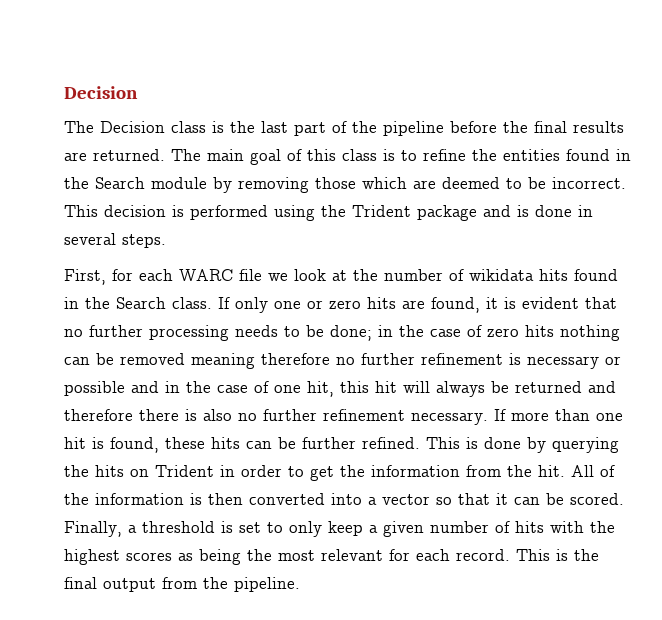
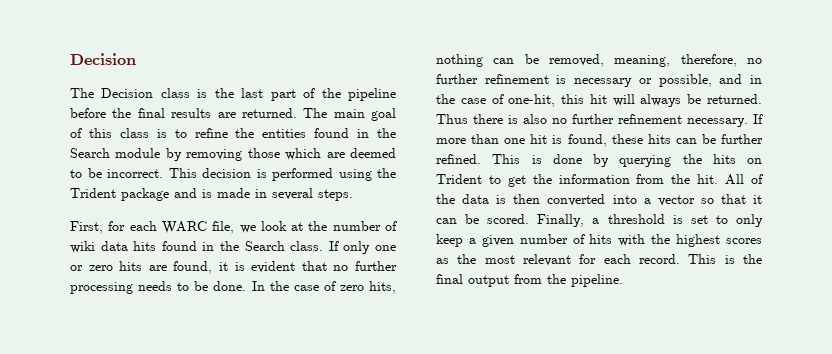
- This decision is performed using the Trident package and is done in several steps.
+ This decision is performed using the Trident package and is made in several steps.
- First, for each WARC file we look at the number of wikidata hits found in the Search class.
+ First, for each WARC file, we look at the number of wiki data hits found in the Search class.
- If only one or zero hits are found, it is evident that no further processing needs to be done; in the case of zero hits nothing can be removed meaning therefore no further refinement is necessary or possible and in the case of one hit, this hit will always be returned and therefore there is also no further refinement necessary.
+ If only one or zero hits are found, it is evident that no further processing needs to be done. In the case of zero hits, nothing can be removed, meaning, therefore, no further refinement is necessary or possible, and in the case of one-hit, this hit will always be returned. Thus there is also no further refinement necessary.
- This is done by querying the hits on Trident in order to get the information from the hit.
+ This is done by querying the hits on Trident to get the information from the hit.
- All of the information is then converted into a vector so that it can be scored.
+ All of the data is then converted into a vector so that it can be scored.
- Finally, a threshold is set to only keep a given number of hits with the highest scores as being the most relevant for each record.
+ Finally, a threshold is set to only keep a given number of hits with the highest scores as the most relevant for each record.

